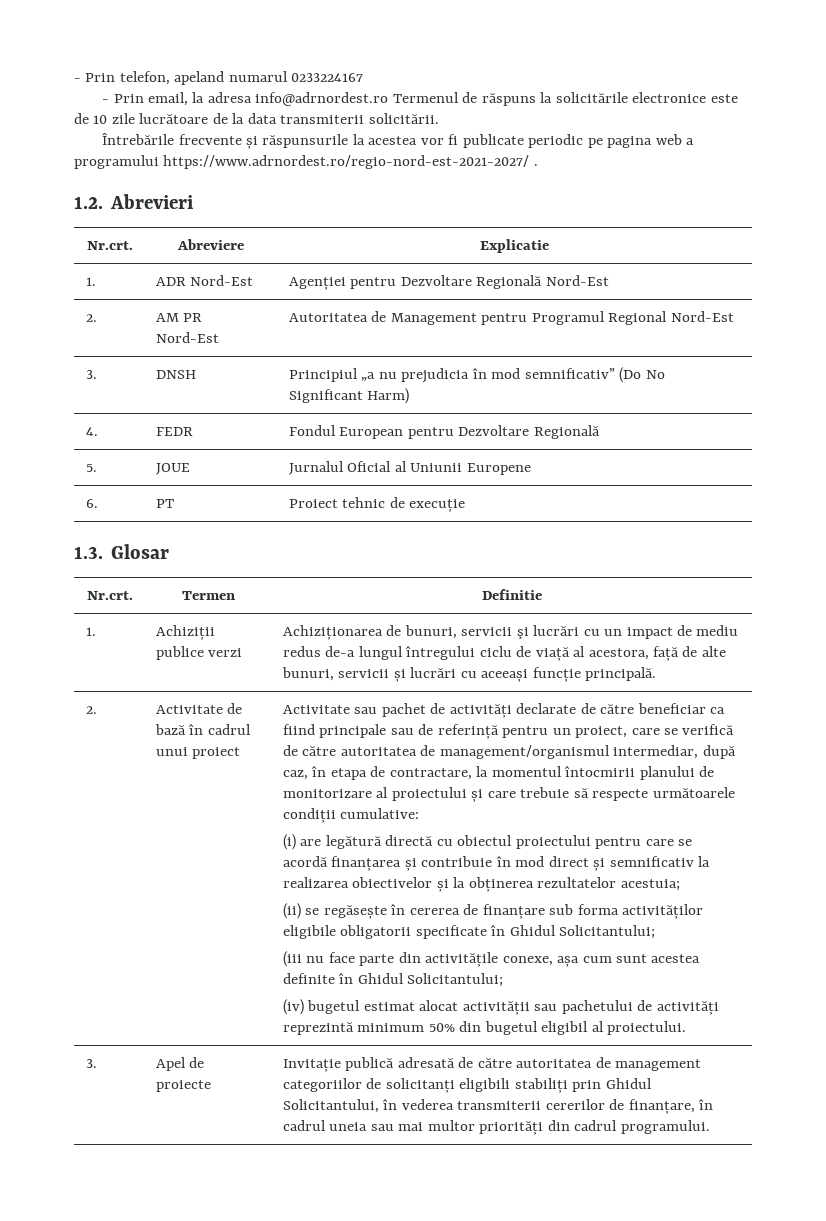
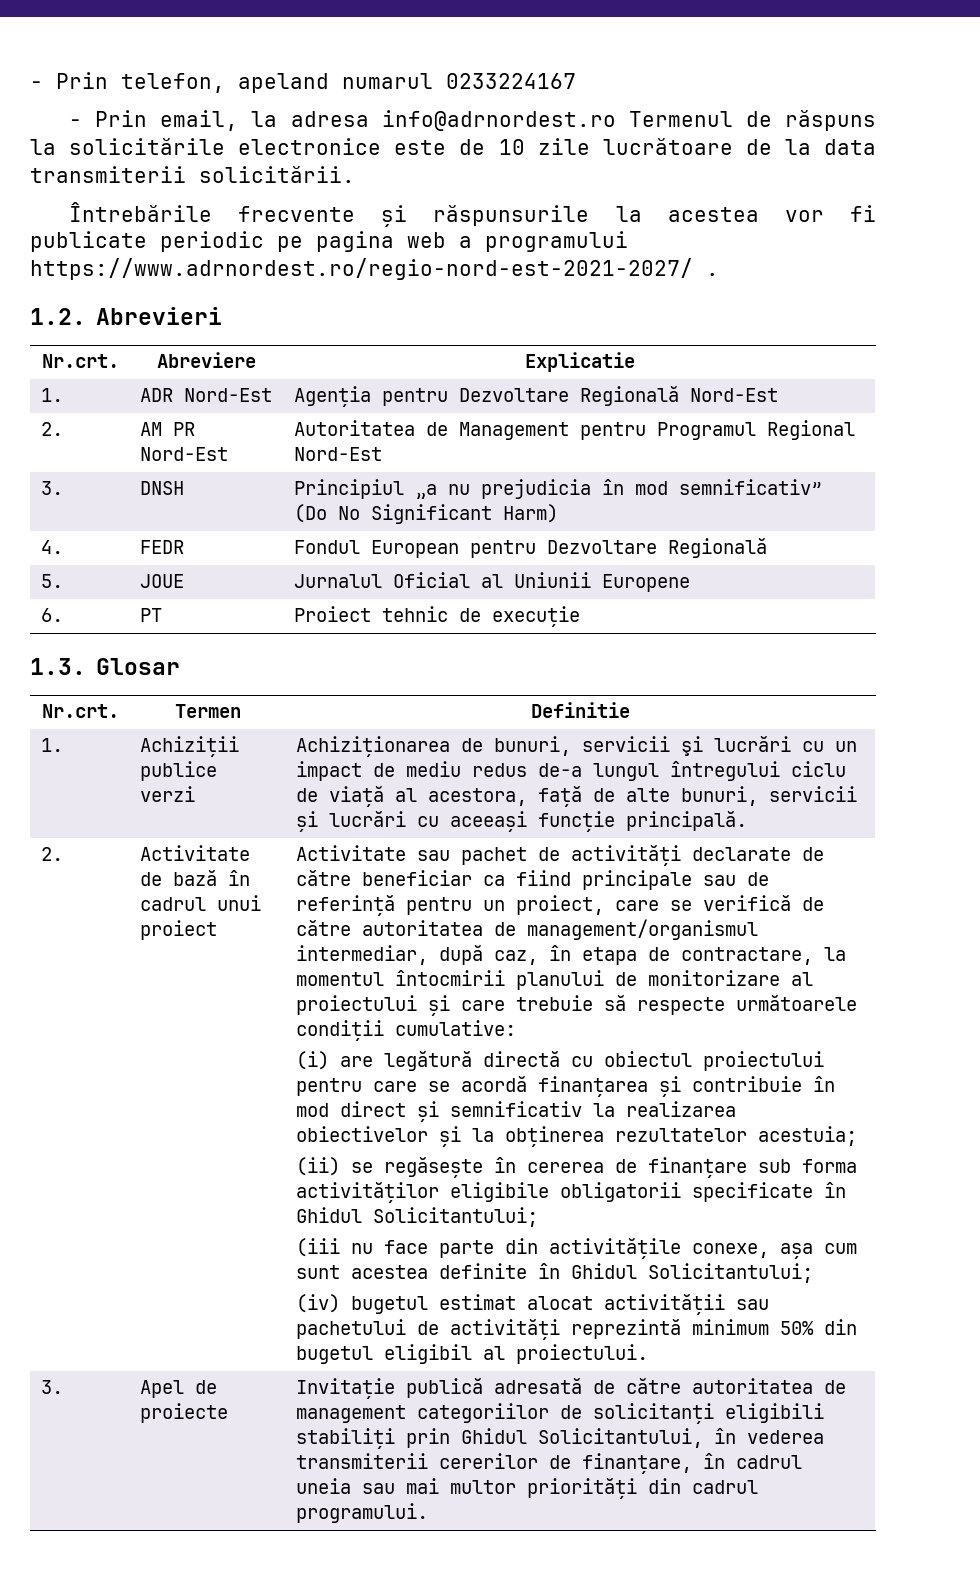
- 1. | ADR Nord-Est | Agenției pentru Dezvoltare Regională Nord-Est
+ 1. | ADR Nord-Est | Agenția pentru Dezvoltare Regională Nord-Est

